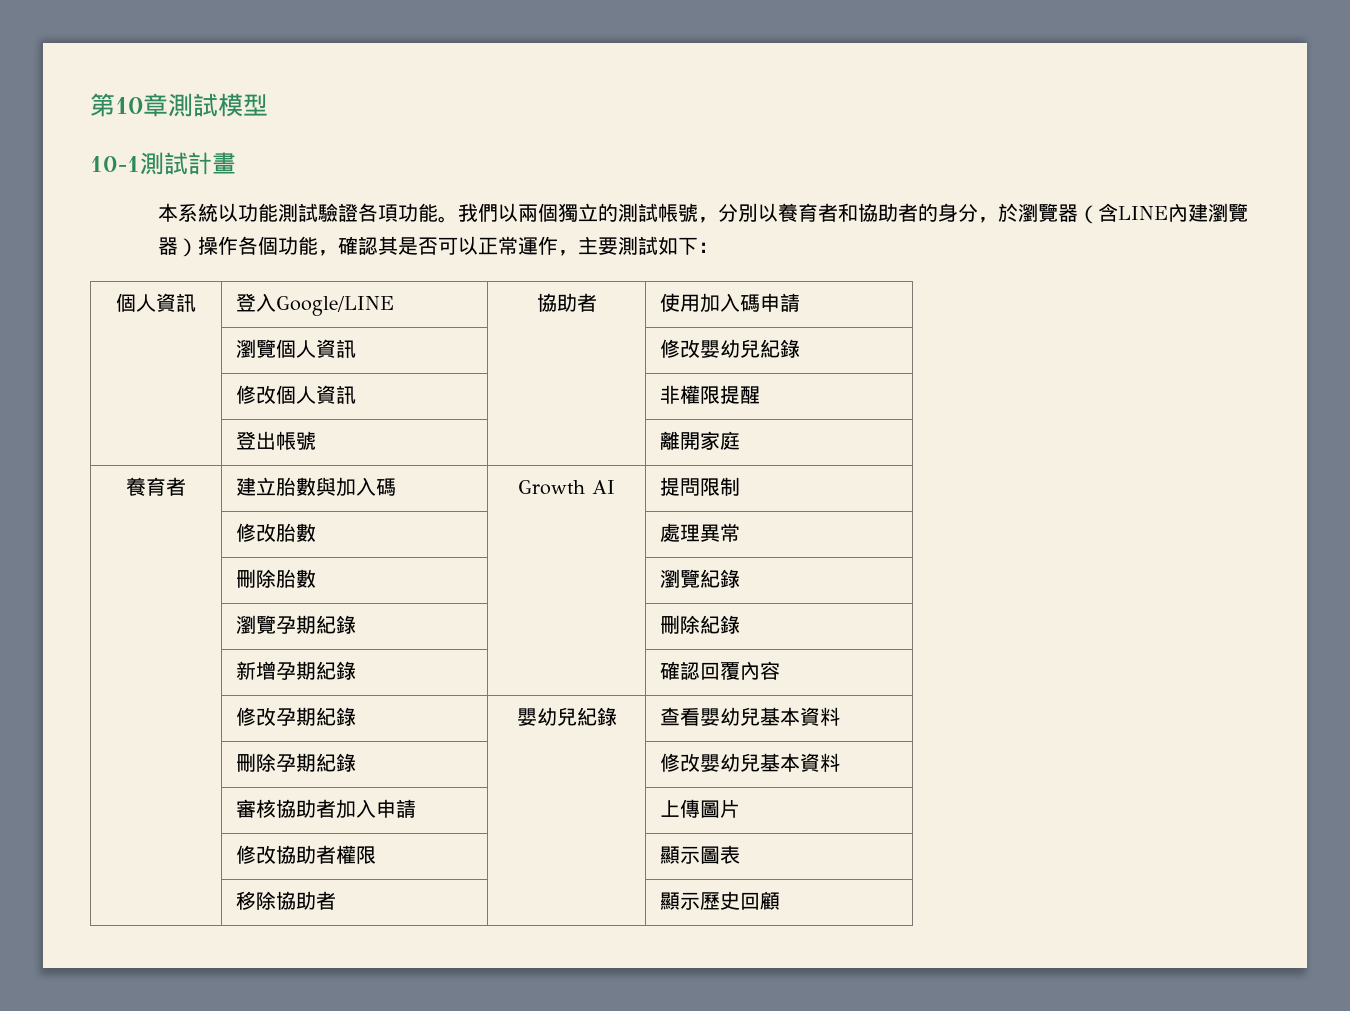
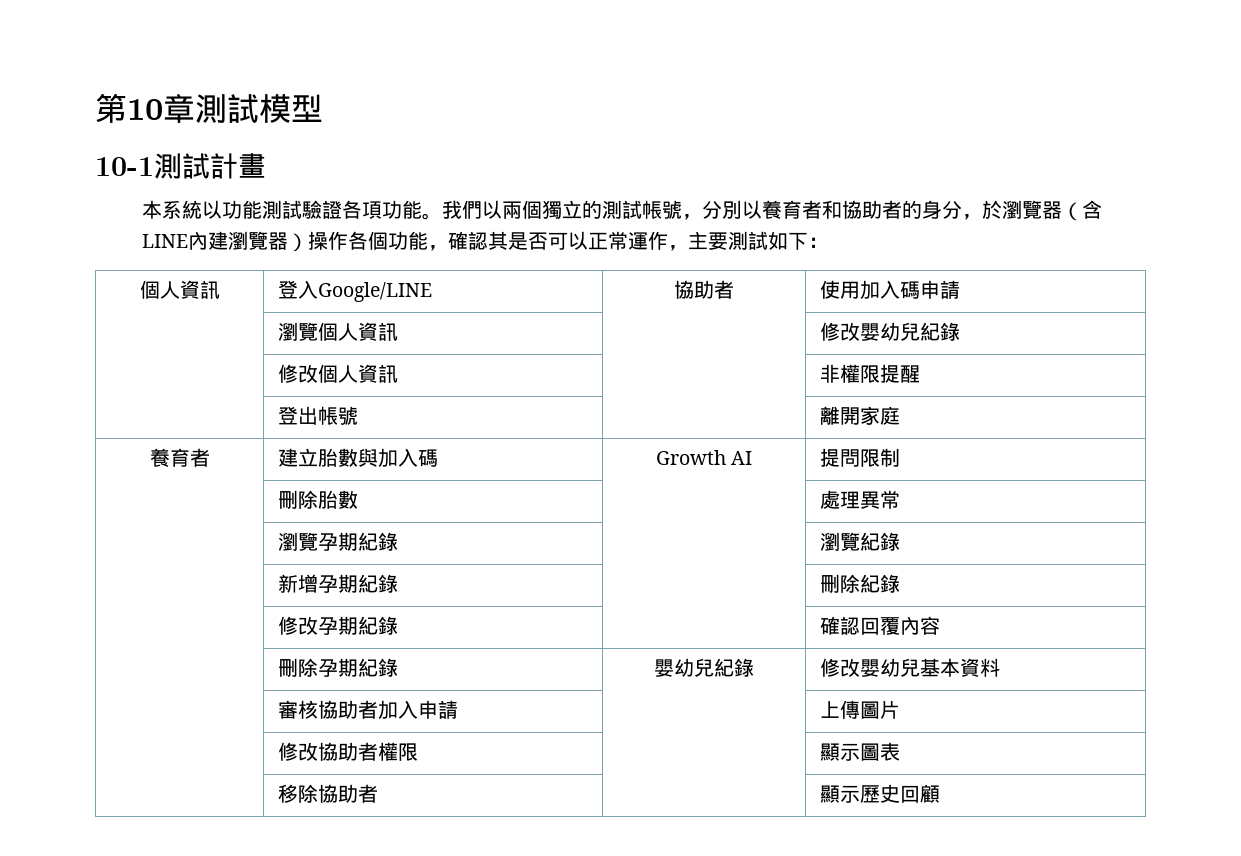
- | 修改胎數 | | 處理異常
+ | 刪除胎數 | | 處理異常
- | 刪除胎數 | | 瀏覽紀錄
+ | 瀏覽孕期紀錄 | | 瀏覽紀錄
- | 瀏覽孕期紀錄 | | 刪除紀錄
+ | 新增孕期紀錄 | | 刪除紀錄
- | 新增孕期紀錄 | | 確認回覆內容
+ | 修改孕期紀錄 | | 確認回覆內容
- | 修改孕期紀錄 | 嬰幼兒紀錄 | 查看嬰幼兒基本資料
- | 刪除孕期紀錄 | | 修改嬰幼兒基本資料
+ | 刪除孕期紀錄 | 嬰幼兒紀錄 | 修改嬰幼兒基本資料

